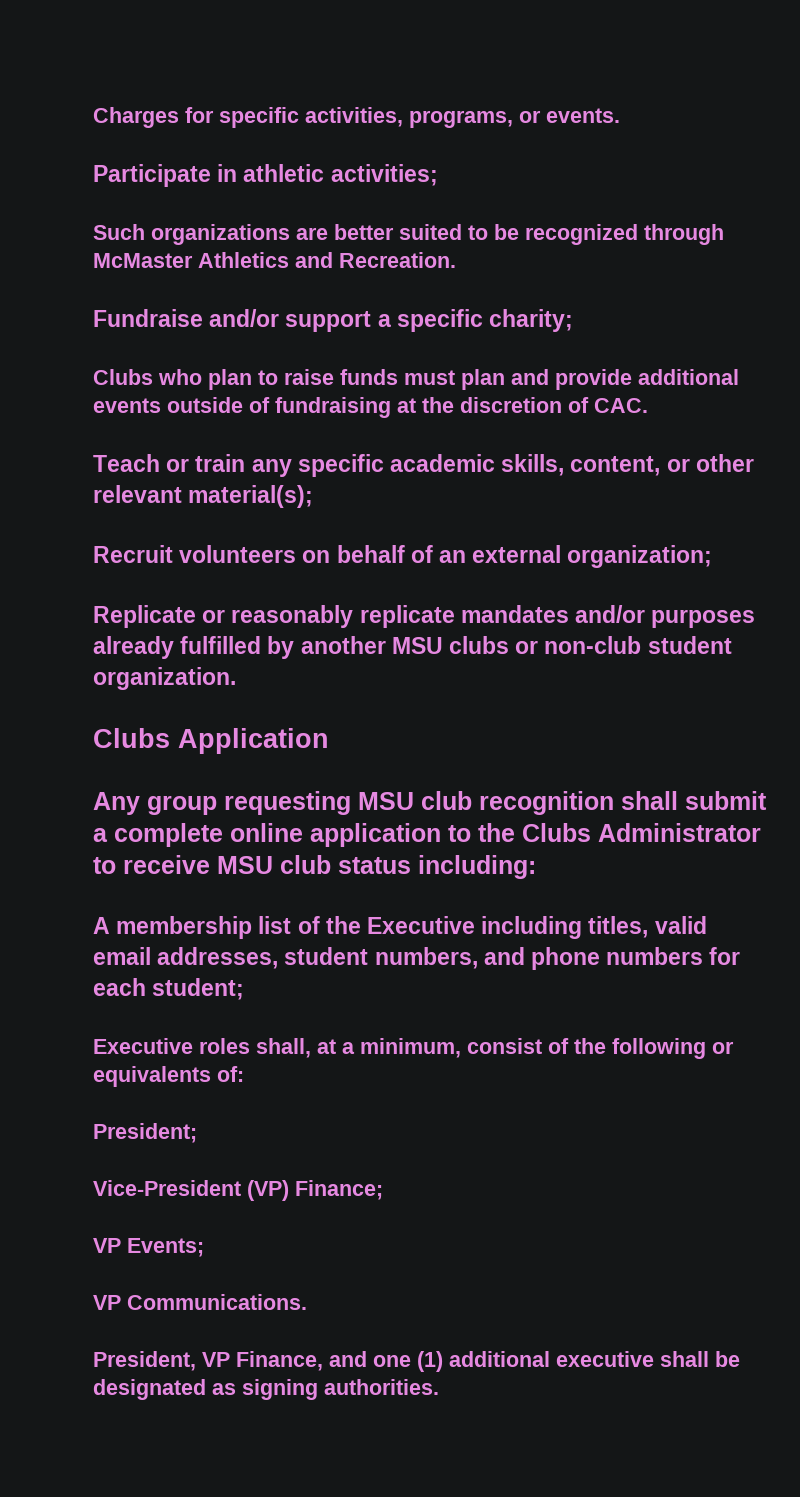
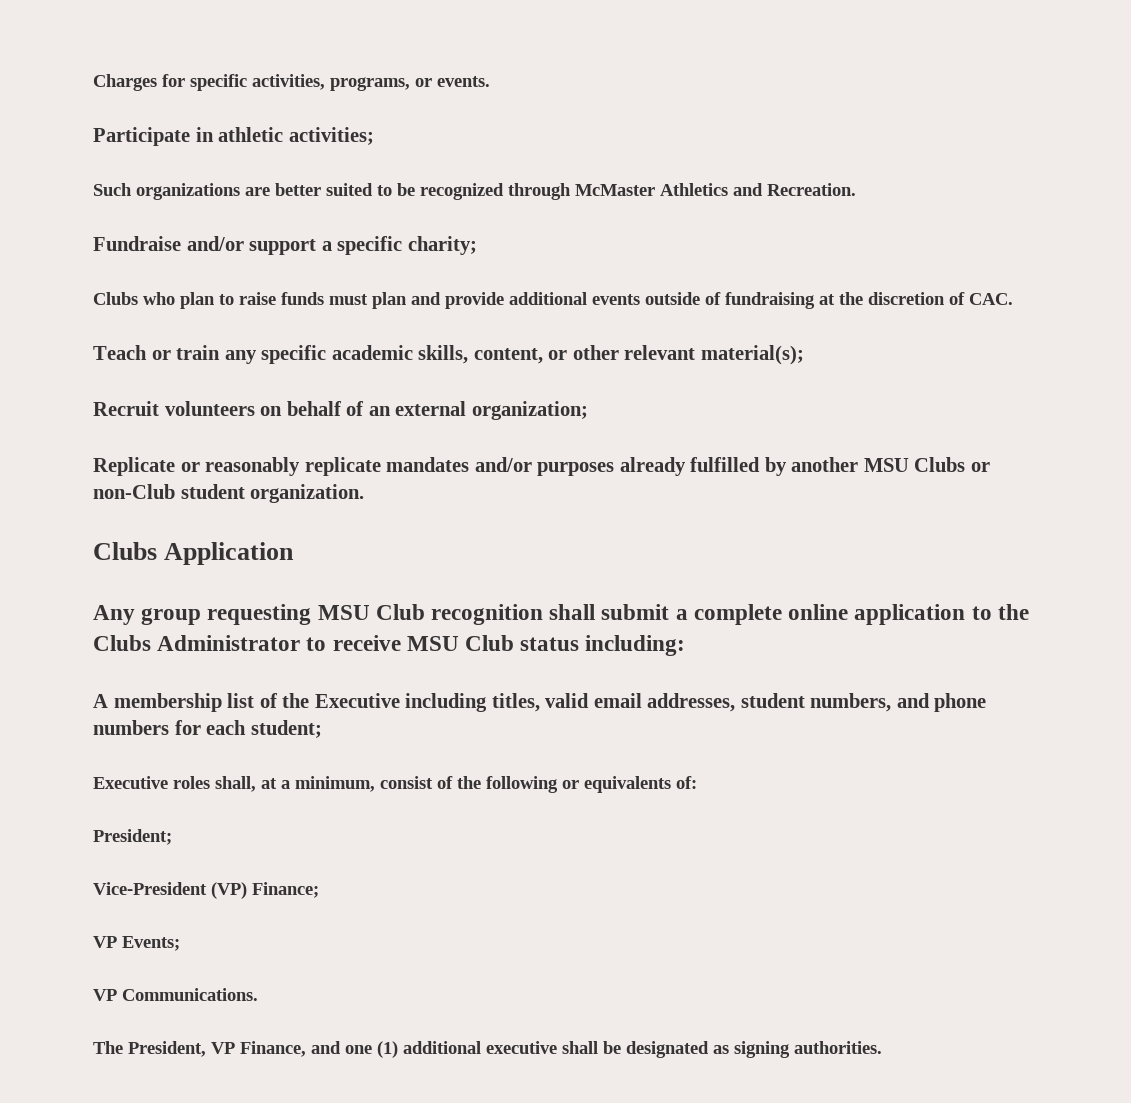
- Replicate or reasonably replicate mandates and/or purposes already fulfilled by another MSU clubs or non-club student organization.
+ Replicate or reasonably replicate mandates and/or purposes already fulfilled by another MSU Clubs or non-Club student organization.
- Any group requesting MSU club recognition shall submit a complete online application to the Clubs Administrator to receive MSU club status including:
+ Any group requesting MSU Club recognition shall submit a complete online application to the Clubs Administrator to receive MSU Club status including:
- President, VP Finance, and one (1) additional executive shall be designated as signing authorities.
+ The President, VP Finance, and one (1) additional executive shall be designated as signing authorities.

